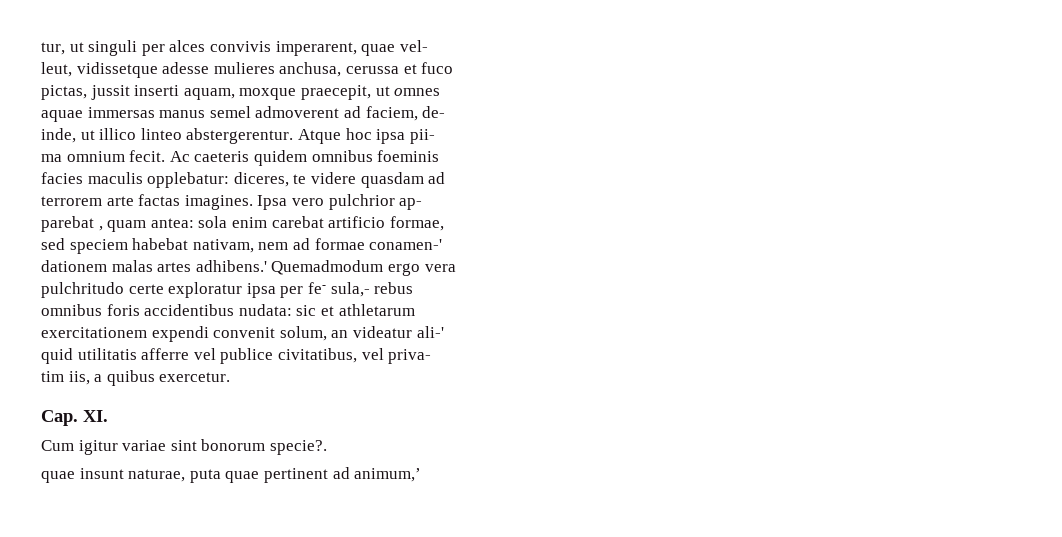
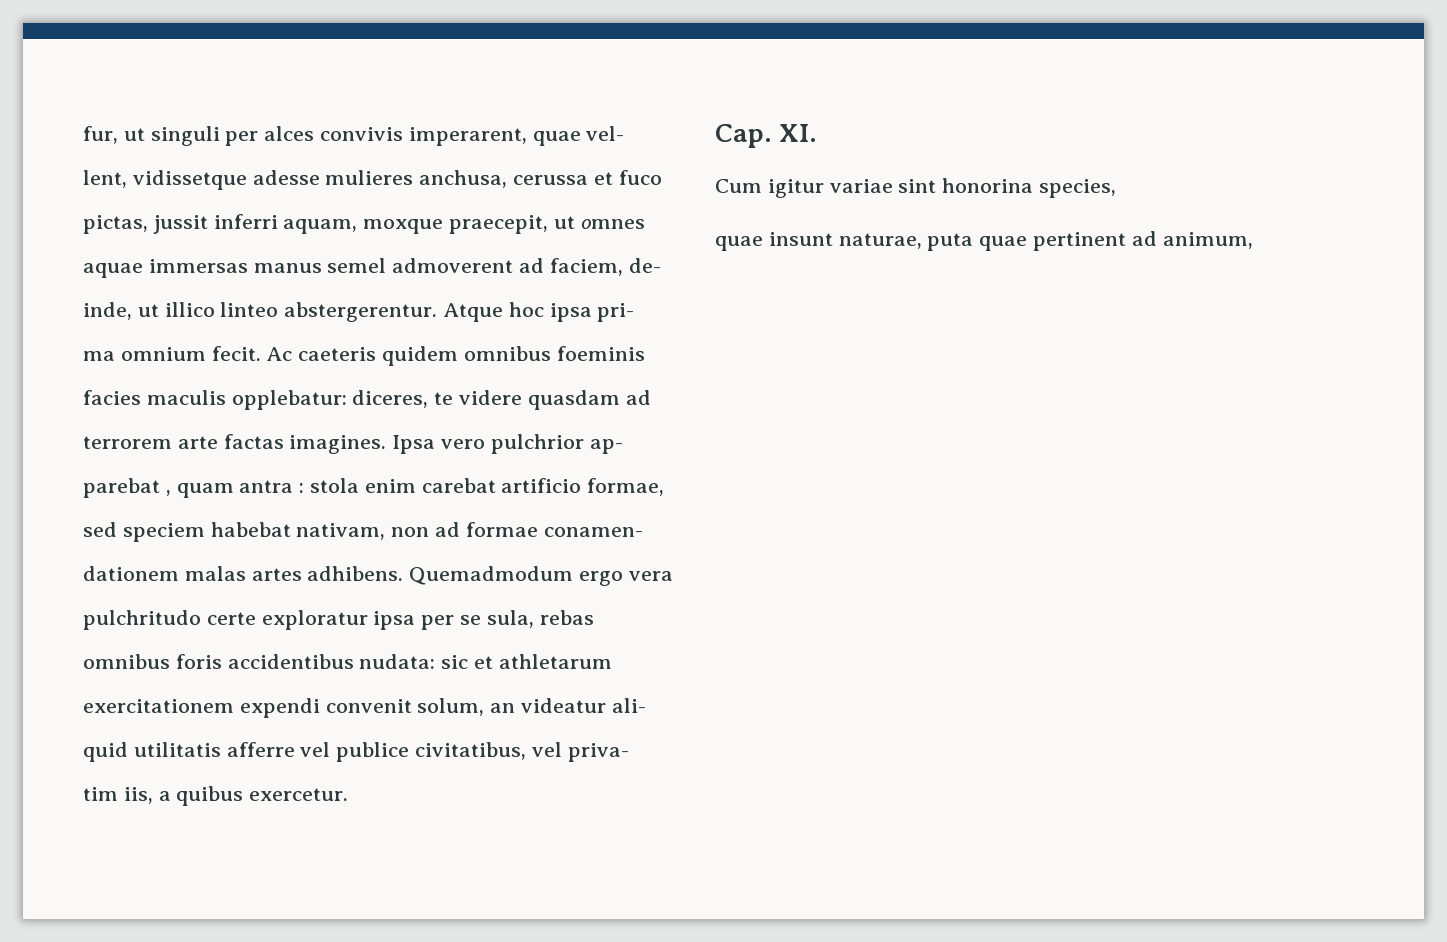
- tur, ut singuli per alces convivis imperarent, quae vel-
+ fur, ut singuli per alces convivis imperarent, quae vel-
- leut, vidissetque adesse mulieres anchusa, cerussa et fuco
+ lent, vidissetque adesse mulieres anchusa, cerussa et fuco
- pictas, jussit inserti aquam, moxque praecepit, ut omnes
+ pictas, jussit inferri aquam, moxque praecepit, ut omnes
- Atque hoc ipsa pii-
+ Atque hoc ipsa pri-
- parebat , quam antea: sola enim carebat artificio formae,
+ parebat , quam antra : stola enim carebat artificio formae,
- sed speciem habebat nativam, nem ad formae conamen-'
+ sed speciem habebat nativam, non ad formae conamen-
- dationem malas artes adhibens.'
+ dationem malas artes adhibens.
- pulchritudo certe exploratur ipsa per fe- sula,- rebus
+ pulchritudo certe exploratur ipsa per se sula, rebas
- exercitationem expendi convenit solum, an videatur ali-'
+ exercitationem expendi convenit solum, an videatur ali-
- Cum igitur variae sint bonorum specie?.
+ Cum igitur variae sint honorina species,
- quae insunt naturae, puta quae pertinent ad animum,’
+ quae insunt naturae, puta quae pertinent ad animum,

